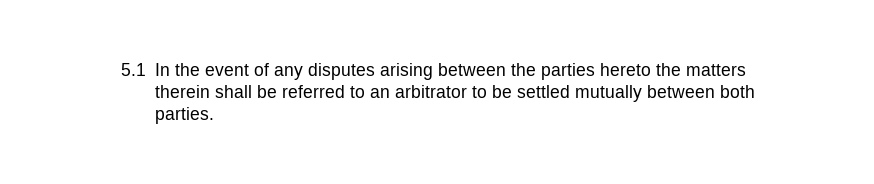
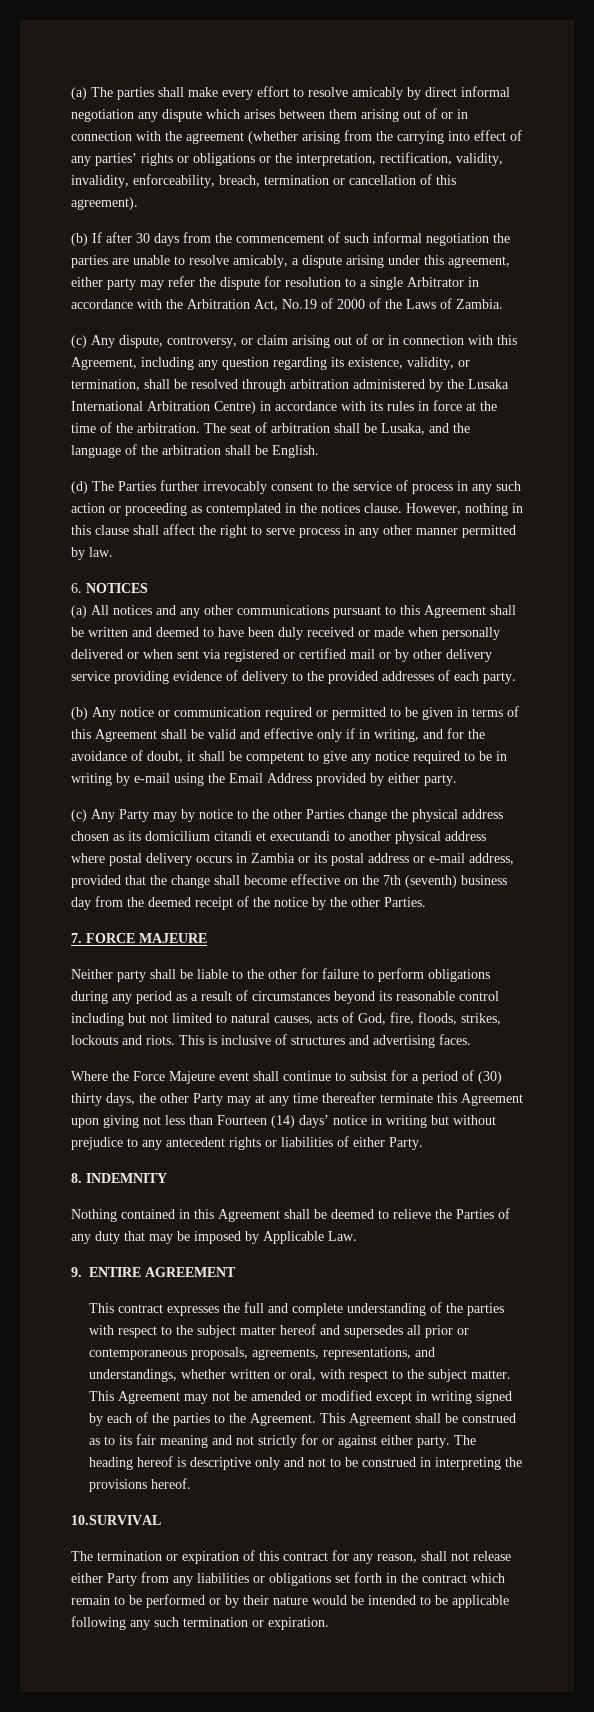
- 5.1 In the event of any disputes arising between the parties hereto the matters therein shall be referred to an arbitrator to be settled mutually between both parties.
+ (a) The parties shall make every effort to resolve amicably by direct informal negotiation any dispute which arises between them arising out of or in connection with the agreement (whether arising from the carrying into effect of any parties’ rights or obligations or the interpretation, rectification, validity, invalidity, enforceability, breach, termination or cancellation of this agreement).
+ (b) If after 30 days from the commencement of such informal negotiation the parties are unable to resolve amicably, a dispute arising under this agreement, either party may refer the dispute for resolution to a single Arbitrator in accordance with the Arbitration Act, No.19 of 2000 of the Laws of Zambia.
+ (c) Any dispute, controversy, or claim arising out of or in connection with this Agreement, including any question regarding its existence, validity, or termination, shall be resolved through arbitration administered by the Lusaka International Arbitration Centre) in accordance with its rules in force at the time of the arbitration. The seat of arbitration shall be Lusaka, and the language of the arbitration shall be English.
+ (d) The Parties further irrevocably consent to the service of process in any such action or proceeding as contemplated in the notices clause. However, nothing in this clause shall affect the right to serve process in any other manner permitted by law.
+ 6. NOTICES
+ (a) All notices and any other communications pursuant to this Agreement shall be written and deemed to have been duly received or made when personally delivered or when sent via registered or certified mail or by other delivery service providing evidence of delivery to the provided addresses of each party.
+ (b) Any notice or communication required or permitted to be given in terms of this Agreement shall be valid and effective only if in writing, and for the avoidance of doubt, it shall be competent to give any notice required to be in writing by e-mail using the Email Address provided by either party.
+ (c) Any Party may by notice to the other Parties change the physical address chosen as its domicilium citandi et executandi to another physical address where postal delivery occurs in Zambia or its postal address or e-mail address, provided that the change shall become effective on the 7th (seventh) business day from the deemed receipt of the notice by the other Parties.
+ 7. FORCE MAJEURE
+ Neither party shall be liable to the other for failure to perform obligations during any period as a result of circumstances beyond its reasonable control including but not limited to natural causes, acts of God, fire, floods, strikes, lockouts and riots. This is inclusive of structures and advertising faces.
+ Where the Force Majeure event shall continue to subsist for a period of (30) thirty days, the other Party may at any time thereafter terminate this Agreement upon giving not less than Fourteen (14) days’ notice in writing but without prejudice to any antecedent rights or liabilities of either Party.
+ 8. INDEMNITY
+ Nothing contained in this Agreement shall be deemed to relieve the Parties of any duty that may be imposed by Applicable Law.
+ 9. ENTIRE AGREEMENT
+ This contract expresses the full and complete understanding of the parties with respect to the subject matter hereof and supersedes all prior or contemporaneous proposals, agreements, representations, and understandings, whether written or oral, with respect to the subject matter. This Agreement may not be amended or modified except in writing signed by each of the parties to the Agreement. This Agreement shall be construed as to its fair meaning and not strictly for or against either party. The heading hereof is descriptive only and not to be construed in interpreting the provisions hereof.
+ 10.SURVIVAL
+ The termination or expiration of this contract for any reason, shall not release either Party from any liabilities or obligations set forth in the contract which remain to be performed or by their nature would be intended to be applicable following any such termination or expiration.

